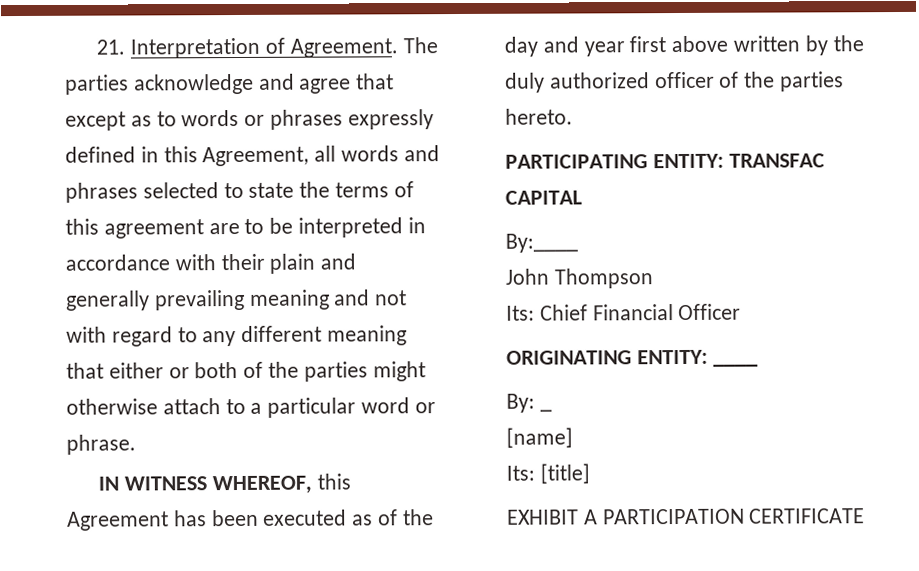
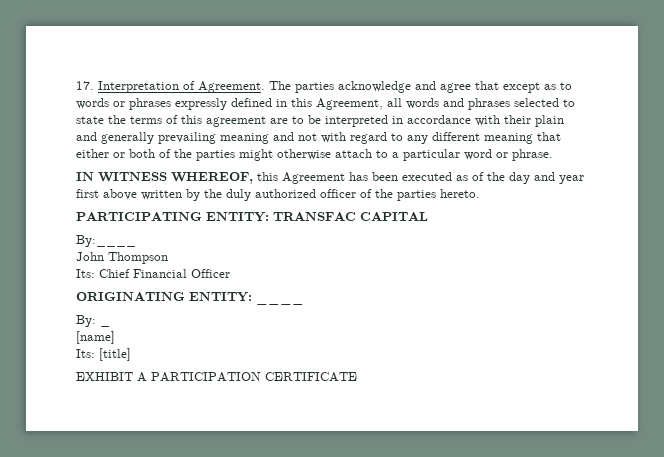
- 21. Interpretation of Agreement.
+ 17. Interpretation of Agreement.

